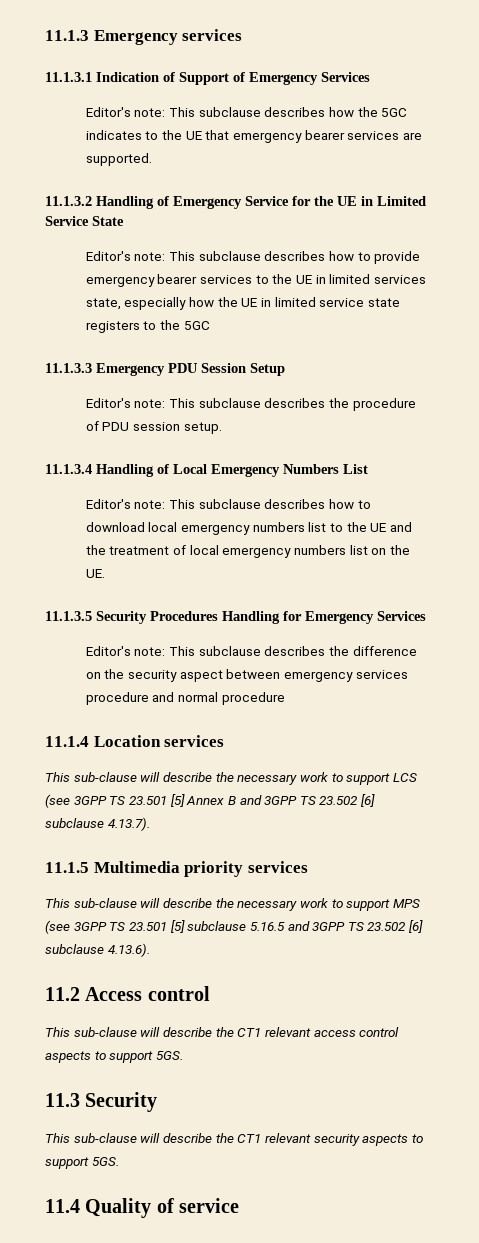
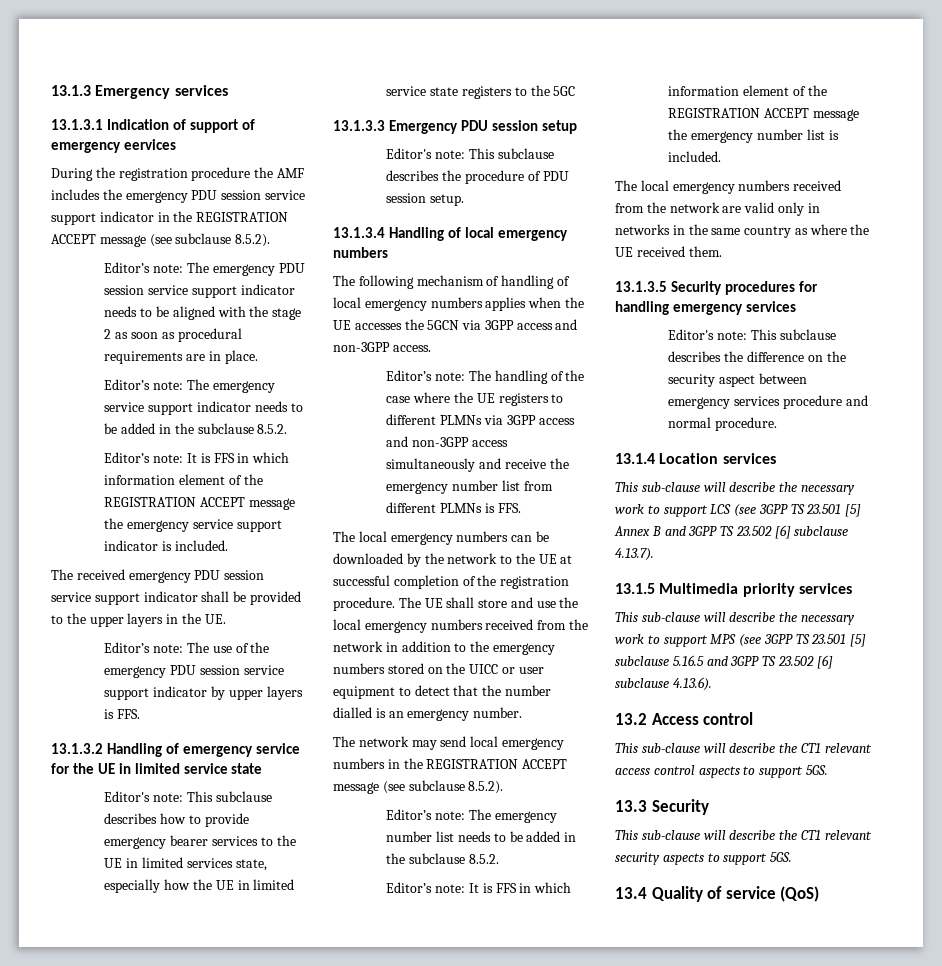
- 11.1.3 Emergency services
+ 13.1.3 Emergency services
- 11.1.3.1 Indication of Support of Emergency Services
- Editor's note: This subclause describes how the 5GC indicates to the UE that emergency bearer services are supported.
- 11.1.3.2 Handling of Emergency Service for the UE in Limited Service State
+ 13.1.3.1 Indication of support of emergency eervices
+ During the registration procedure the AMF includes the emergency PDU session service support indicator in the REGISTRATION ACCEPT message (see subclause 8.5.2).
+ Editor’s note: The emergency PDU session service support indicator needs to be aligned with the stage 2 as soon as procedural requirements are in place.
+ Editor’s note: The emergency service support indicator needs to be added in the subclause 8.5.2.
+ Editor’s note: It is FFS in which information element of the REGISTRATION ACCEPT message the emergency service support indicator is included.
+ The received emergency PDU session service support indicator shall be provided to the upper layers in the UE.
+ Editor’s note: The use of the emergency PDU session service support indicator by upper layers is FFS.
+ 13.1.3.2 Handling of emergency service for the UE in limited service state
- 11.1.3.3 Emergency PDU Session Setup
+ 13.1.3.3 Emergency PDU session setup
- 11.1.3.4 Handling of Local Emergency Numbers List
- Editor's note: This subclause describes how to download local emergency numbers list to the UE and the treatment of local emergency numbers list on the UE.
- 11.1.3.5 Security Procedures Handling for Emergency Services
+ 13.1.3.4 Handling of local emergency numbers
+ The following mechanism of handling of local emergency numbers applies when the UE accesses the 5GCN via 3GPP access and non-3GPP access.
+ Editor’s note: The handling of the case where the UE registers to different PLMNs via 3GPP access and non-3GPP access simultaneously and receive the emergency number list from different PLMNs is FFS.
+ The local emergency numbers can be downloaded by the network to the UE at successful completion of the registration procedure. The UE shall store and use the local emergency numbers received from the network in addition to the emergency numbers stored on the UICC or user equipment to detect that the number dialled is an emergency number.
+ The network may send local emergency numbers in the REGISTRATION ACCEPT message (see subclause 8.5.2).
+ Editor’s note: The emergency number list needs to be added in the subclause 8.5.2.
+ Editor’s note: It is FFS in which information element of the REGISTRATION ACCEPT message the emergency number list is included.
+ The local emergency numbers received from the network are valid only in networks in the same country as where the UE received them.
+ 13.1.3.5 Security procedures for handling emergency services
- Editor's note: This subclause describes the difference on the security aspect between emergency services procedure and normal procedure
- 11.1.4 Location services
+ Editor's note: This subclause describes the difference on the security aspect between emergency services procedure and normal procedure.
+ 13.1.4 Location services
- 11.1.5 Multimedia priority services
+ 13.1.5 Multimedia priority services
- 11.2 Access control
+ 13.2 Access control
- 11.3 Security
+ 13.3 Security
- 11.4 Quality of service
+ 13.4 Quality of service (QoS)

